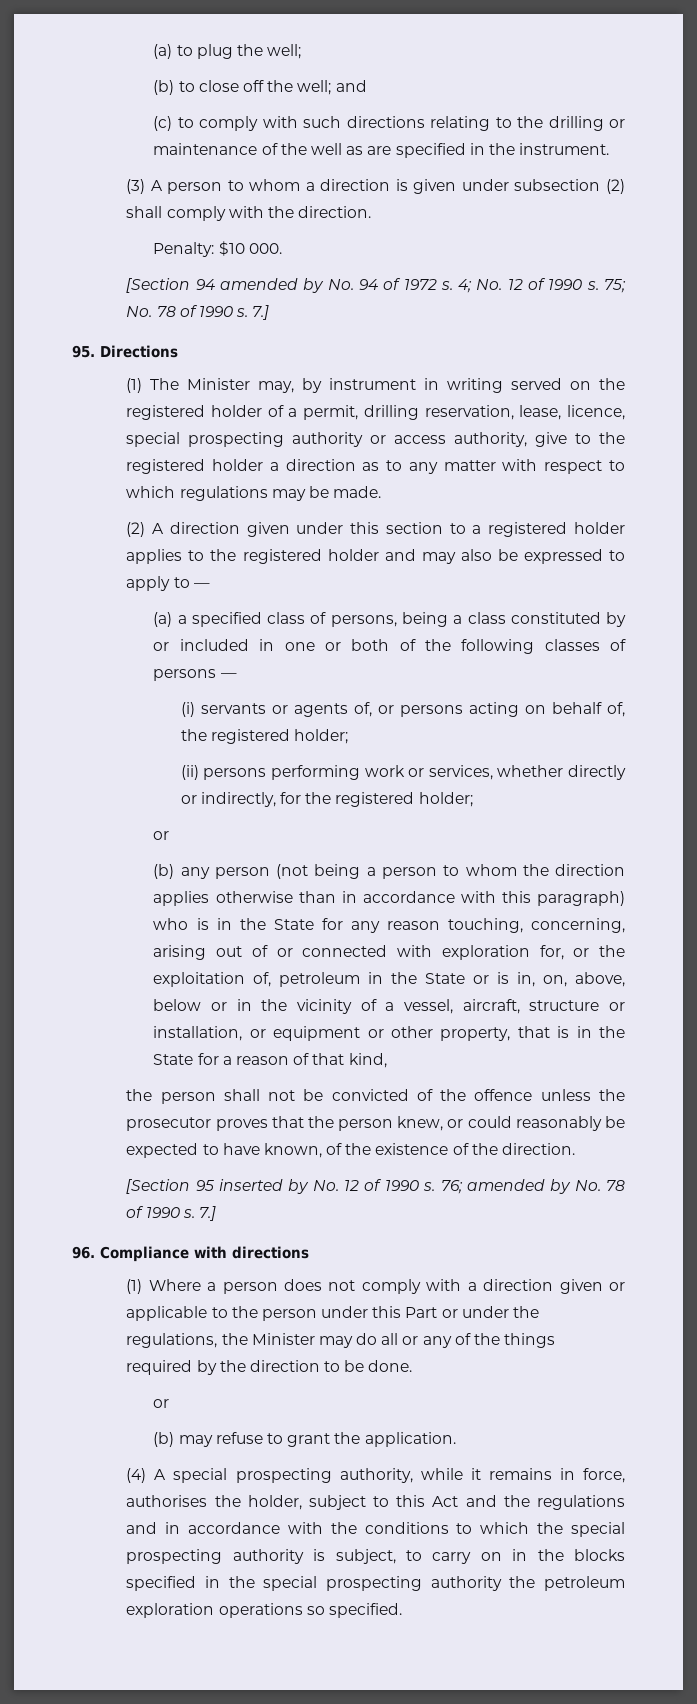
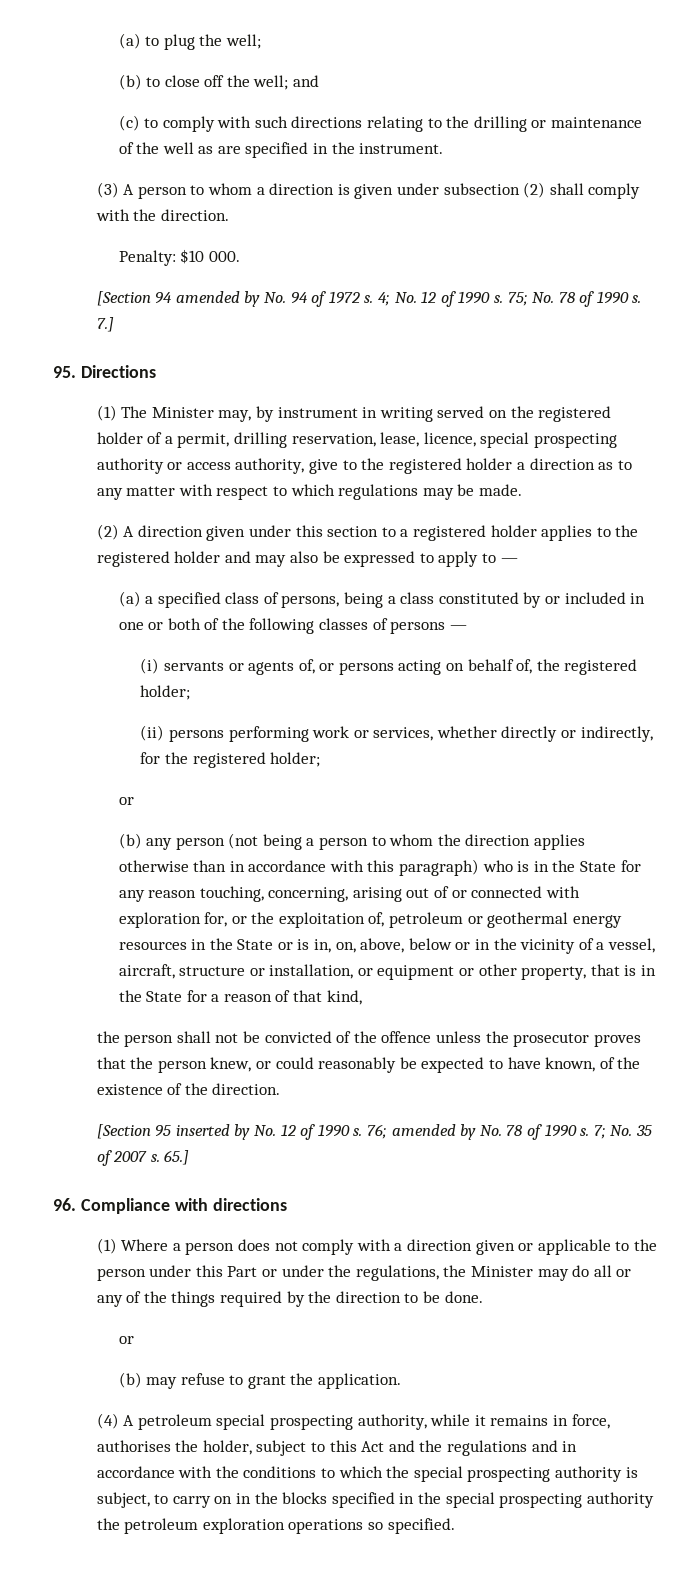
- (b) any person (not being a person to whom the direction applies otherwise than in accordance with this paragraph) who is in the State for any reason touching, concerning, arising out of or connected with exploration for, or the exploitation of, petroleum in the State or is in, on, above, below or in the vicinity of a vessel, aircraft, structure or installation, or equipment or other property, that is in the State for a reason of that kind,
+ (b) any person (not being a person to whom the direction applies otherwise than in accordance with this paragraph) who is in the State for any reason touching, concerning, arising out of or connected with exploration for, or the exploitation of, petroleum or geothermal energy resources in the State or is in, on, above, below or in the vicinity of a vessel, aircraft, structure or installation, or equipment or other property, that is in the State for a reason of that kind,
- 76; amended by No. 78 of 1990 s. 7.]
+ 76; amended by No. 78 of 1990 s. 7; No. 35 of 2007 s. 65.]
- (4) A special prospecting authority, while it remains in force, authorises the holder, subject to this Act and the regulations and in accordance with the conditions to which the special prospecting authority is subject, to carry on in the blocks specified in the special prospecting authority the petroleum exploration operations so specified.
+ (4) A petroleum special prospecting authority, while it remains in force, authorises the holder, subject to this Act and the regulations and in accordance with the conditions to which the special prospecting authority is subject, to carry on in the blocks specified in the special prospecting authority the petroleum exploration operations so specified.

